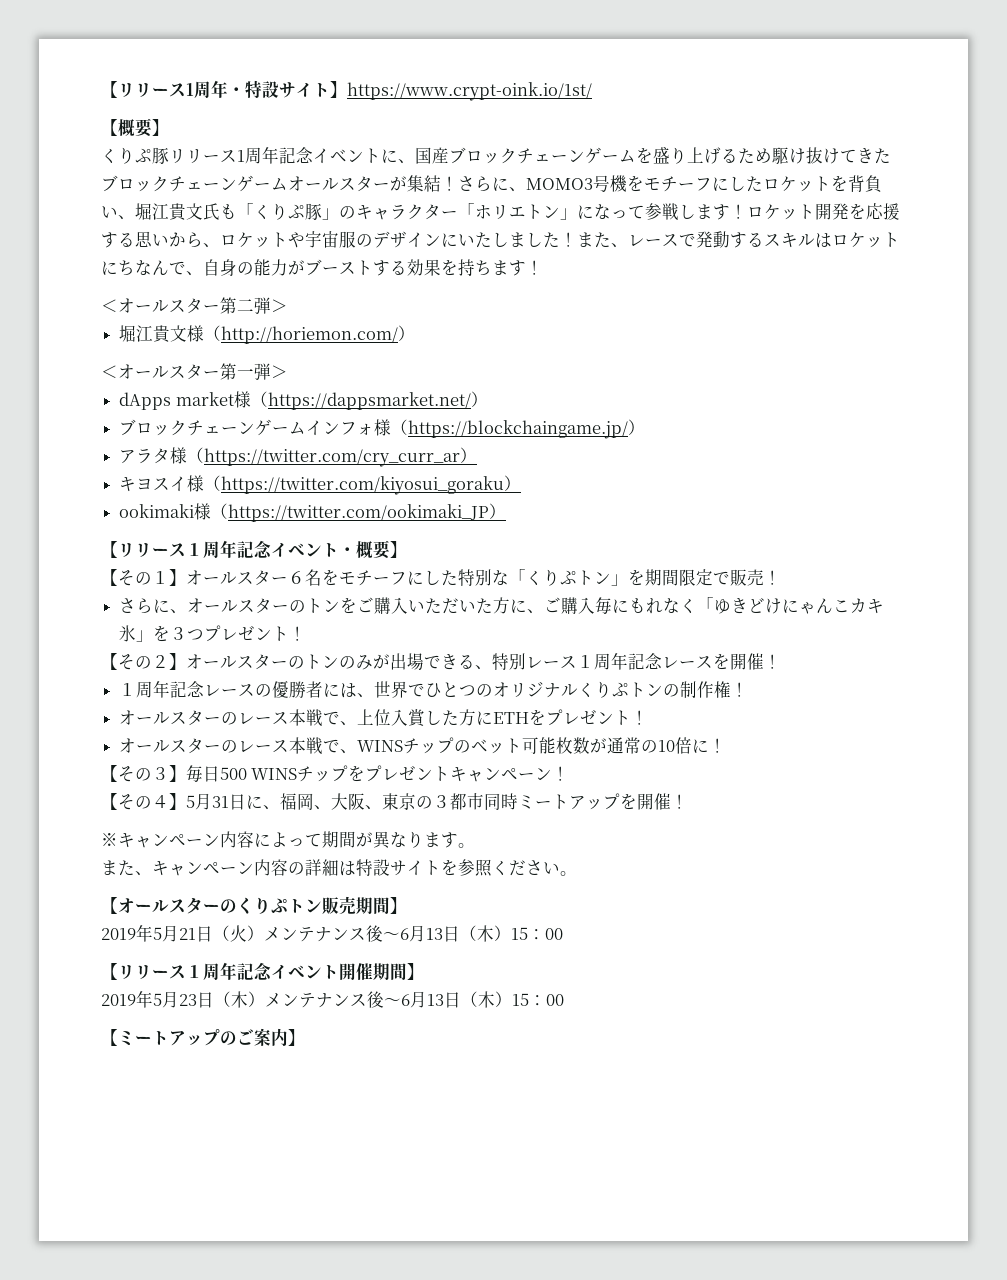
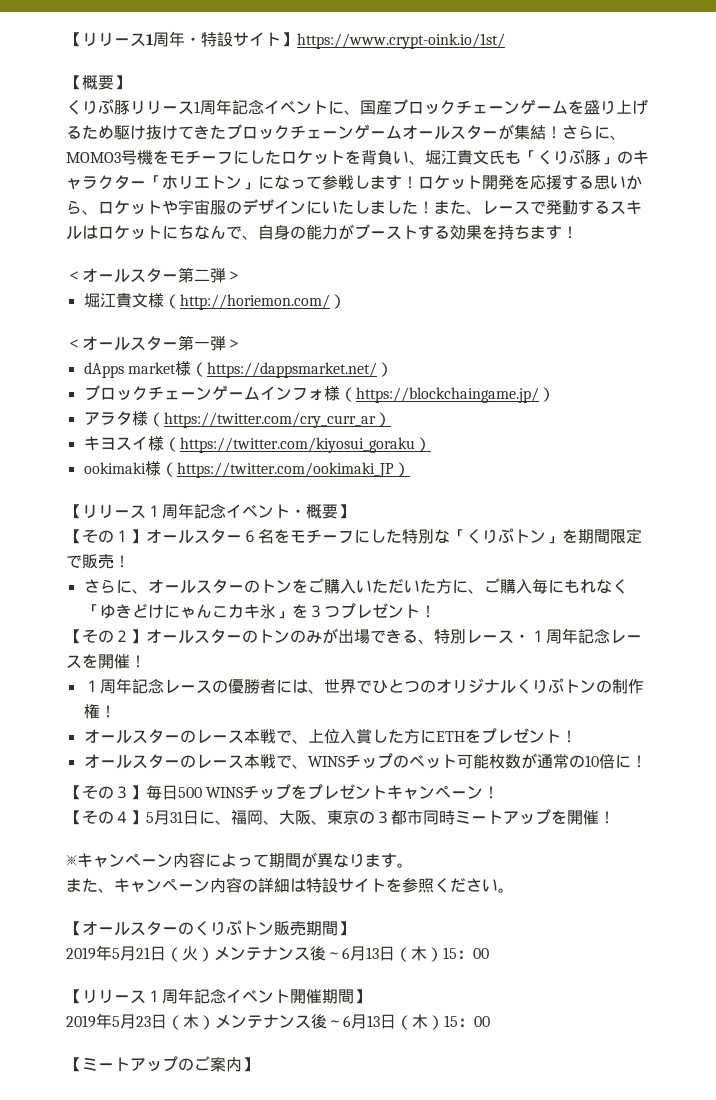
- 【その２】オールスターのトンのみが出場できる、特別レース１周年記念レースを開催！
+ 【その２】オールスターのトンのみが出場できる、特別レース・１周年記念レースを開催！

